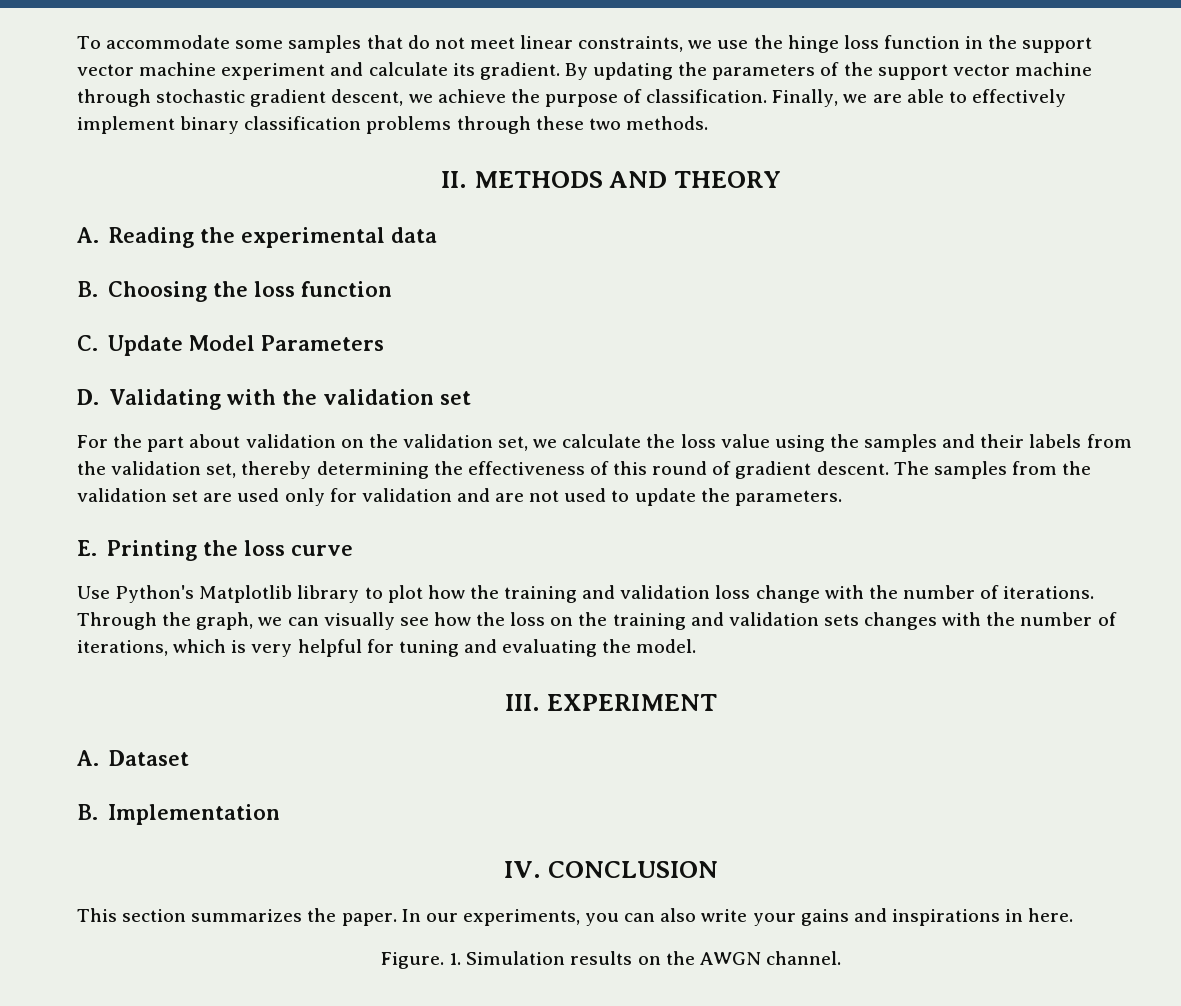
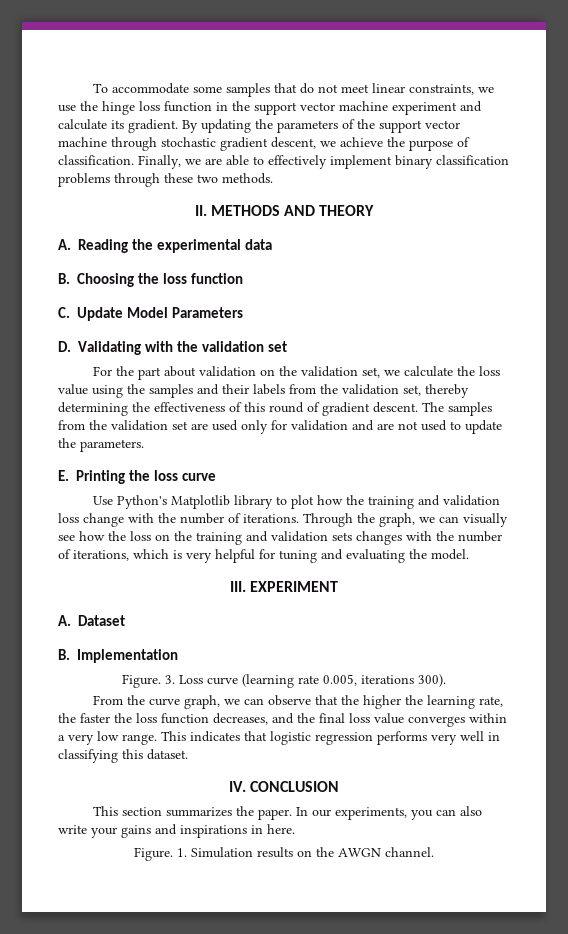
+ Figure. 3. Loss curve (learning rate 0.005, iterations 300).
+ From the curve graph, we can observe that the higher the learning rate, the faster the loss function decreases, and the final loss value converges within a very low range. This indicates that logistic regression performs very well in classifying this dataset.

